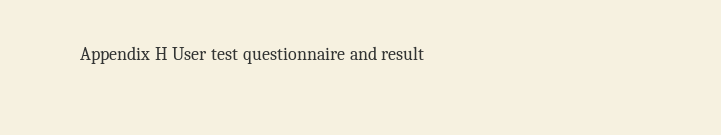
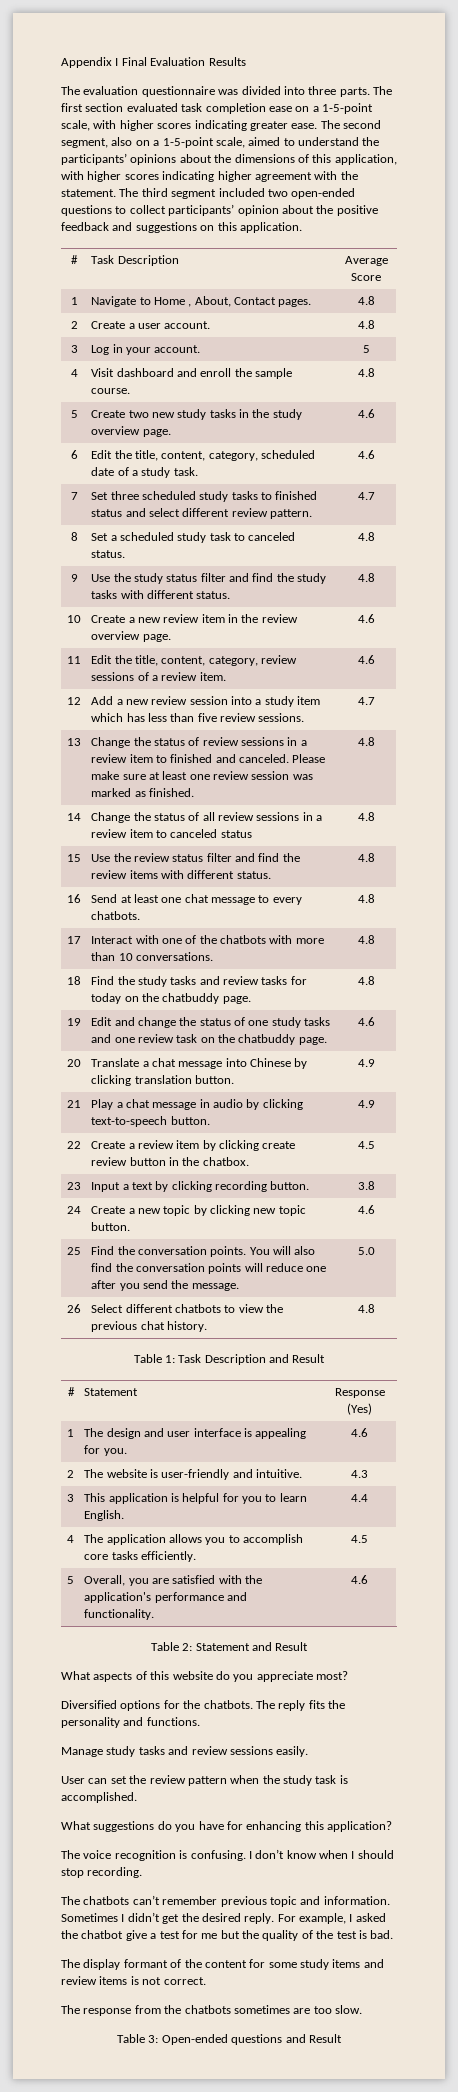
- Appendix H User test questionnaire and result
+ Appendix I Final Evaluation Results
+ The evaluation questionnaire was divided into three parts. The first section evaluated task completion ease on a 1-5-point scale, with higher scores indicating greater ease. The second segment, also on a 1-5-point scale, aimed to understand the participants’ opinions about the dimensions of this application, with higher scores indicating higher agreement with the statement. The third segment included two open-ended questions to collect participants’ opinion about the positive feedback and suggestions on this application.
+ # | Task Description | Average Score
+ 1 | Navigate to Home , About, Contact pages. | 4.8
+ 2 | Create a user account. | 4.8
+ 3 | Log in your account. | 5
+ 4 | Visit dashboard and enroll the sample course. | 4.8
+ 5 | Create two new study tasks in the study overview page. | 4.6
+ 6 | Edit the title, content, category, scheduled date of a study task. | 4.6
+ 7 | Set three scheduled study tasks to finished status and select different review pattern. | 4.7
+ 8 | Set a scheduled study task to canceled status. | 4.8
+ 9 | Use the study status filter and find the study tasks with different status. | 4.8
+ 10 | Create a new review item in the review overview page. | 4.6
+ 11 | Edit the title, content, category, review sessions of a review item. | 4.6
+ 12 | Add a new review session into a study item which has less than five review sessions. | 4.7
+ 13 | Change the status of review sessions in a review item to finished and canceled. Please make sure at least one review session was marked as finished. | 4.8
+ 14 | Change the status of all review sessions in a review item to canceled status | 4.8
+ 15 | Use the review status filter and find the review items with different status. | 4.8
+ 16 | Send at least one chat message to every chatbots. | 4.8
+ 17 | Interact with one of the chatbots with more than 10 conversations. | 4.8
+ 18 | Find the study tasks and review tasks for today on the chatbuddy page. | 4.8
+ 19 | Edit and change the status of one study tasks and one review task on the chatbuddy page. | 4.6
+ 20 | Translate a chat message into Chinese by clicking translation button. | 4.9
+ 21 | Play a chat message in audio by clicking text-to-speech button. | 4.9
+ 22 | Create a review item by clicking create review button in the chatbox. | 4.5
+ 23 | Input a text by clicking recording button. | 3.8
+ 24 | Create a new topic by clicking new topic button. | 4.6
+ 25 | Find the conversation points. You will also find the conversation points will reduce one after you send the message. | 5.0
+ 26 | Select different chatbots to view the previous chat history. | 4.8
+ Table 1: Task Description and Result
+ # | Statement | Response (Yes)
+ 1 | The design and user interface is appealing for you. | 4.6
+ 2 | The website is user-friendly and intuitive. | 4.3
+ 3 | This application is helpful for you to learn English. | 4.4
+ 4 | The application allows you to accomplish core tasks efficiently. | 4.5
+ 5 | Overall, you are satisfied with the application's performance and functionality. | 4.6
+ Table 2: Statement and Result
+ What aspects of this website do you appreciate most?
+ Diversified options for the chatbots. The reply fits the personality and functions.
+ Manage study tasks and review sessions easily.
+ User can set the review pattern when the study task is accomplished.
+ What suggestions do you have for enhancing this application?
+ The voice recognition is confusing. I don’t know when I should stop recording.
+ The chatbots can’t remember previous topic and information. Sometimes I didn’t get the desired reply. For example, I asked the chatbot give a test for me but the quality of the test is bad.
+ The display formant of the content for some study items and review items is not correct.
+ The response from the chatbots sometimes are too slow.
+ Table 3: Open-ended questions and Result

